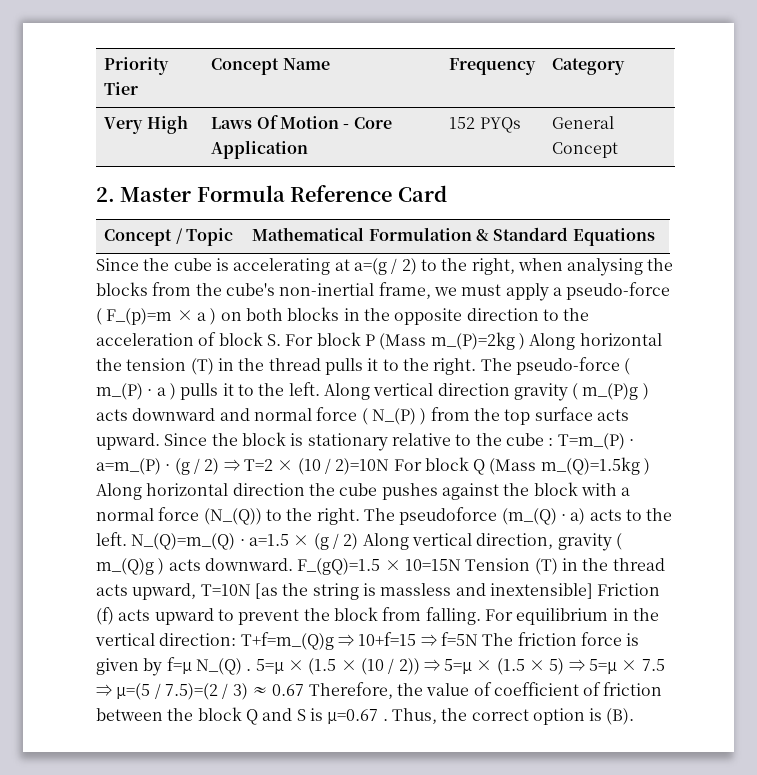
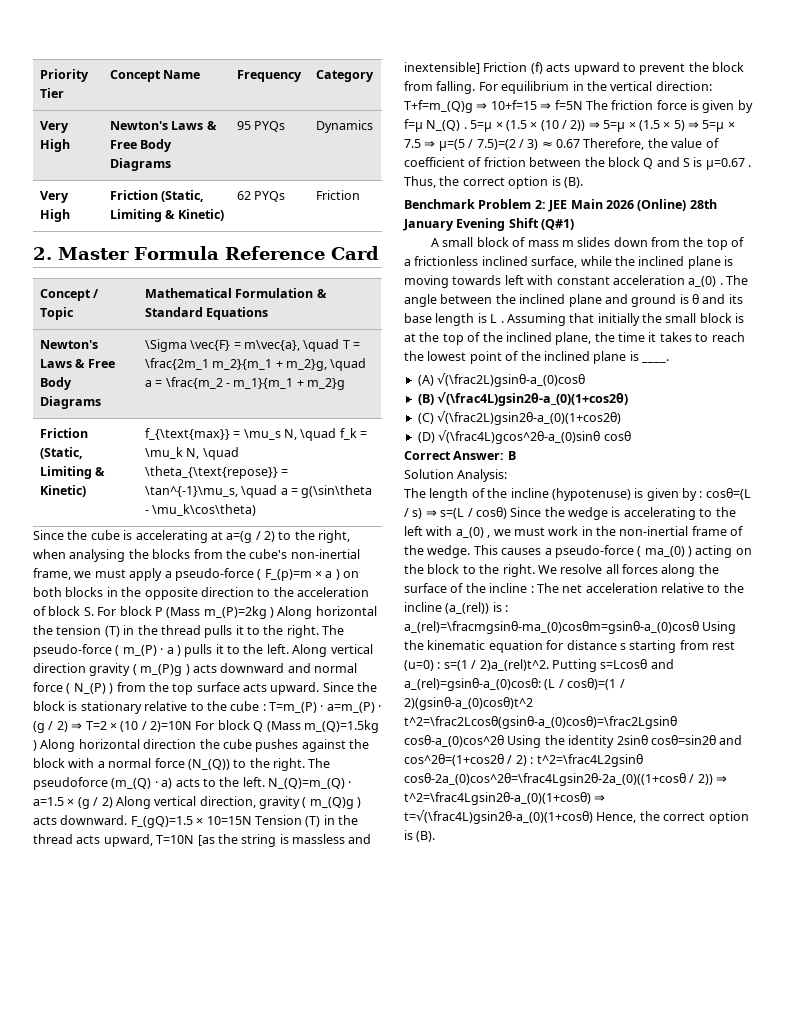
- Very High | Laws Of Motion - Core Application | 152 PYQs | General Concept
+ Very High | Newton's Laws & Free Body Diagrams | 95 PYQs | Dynamics
+ Very High | Friction (Static, Limiting & Kinetic) | 62 PYQs | Friction
+ Newton's Laws & Free Body Diagrams | \Sigma \vec{F} = m\vec{a}, \quad T = \frac{2m_1 m_2}{m_1 + m_2}g, \quad a = \frac{m_2 - m_1}{m_1 + m_2}g
+ Friction (Static, Limiting & Kinetic) | f_{\text{max}} = \mu_s N, \quad f_k = \mu_k N, \quad \theta_{\text{repose}} = \tan^{-1}\mu_s, \quad a = g(\sin\theta - \mu_k\cos\theta)
+ Benchmark Problem 2: JEE Main 2026 (Online) 28th January Evening Shift (Q#1)
+ A small block of mass m slides down from the top of a frictionless inclined surface, while the inclined plane is moving towards left with constant acceleration a_(0) . The angle between the inclined plane and ground is θ and its base length is L . Assuming that initially the small block is at the top of the inclined plane, the time it takes to reach the lowest point of the inclined plane is ____.
+ (A) √(\frac2L)gsinθ-a_(0)cosθ
+ (B) √(\frac4L)gsin2θ-a_(0)(1+cos2θ)
+ (C) √(\frac2L)gsin2θ-a_(0)(1+cos2θ)
+ (D) √(\frac4L)gcos^2θ-a_(0)sinθ cosθ
+ Correct Answer: B
+ Solution Analysis:
+ The length of the incline (hypotenuse) is given by : cosθ=(L / s) ⇒ s=(L / cosθ) Since the wedge is accelerating to the left with a_(0) , we must work in the non-inertial frame of the wedge. This causes a pseudo-force ( ma_(0) ) acting on the block to the right. We resolve all forces along the surface of the incline : The net acceleration relative to the incline (a_(rel)) is : a_(rel)=\fracmgsinθ-ma_(0)cosθm=gsinθ-a_(0)cosθ Using the kinematic equation for distance s starting from rest (u=0) : s=(1 / 2)a_(rel)t^2. Putting s=Lcosθ and a_(rel)=gsinθ-a_(0)cosθ: (L / cosθ)=(1 / 2)(gsinθ-a_(0)cosθ)t^2 t^2=\frac2Lcosθ(gsinθ-a_(0)cosθ)=\frac2Lgsinθ cosθ-a_(0)cos^2θ Using the identity 2sinθ cosθ=sin2θ and cos^2θ=(1+cos2θ / 2) : t^2=\frac4L2gsinθ cosθ-2a_(0)cos^2θ=\frac4Lgsin2θ-2a_(0)((1+cosθ / 2)) ⇒ t^2=\frac4Lgsin2θ-a_(0)(1+cosθ) ⇒ t=√(\frac4L)gsin2θ-a_(0)(1+cosθ) Hence, the correct option is (B).

